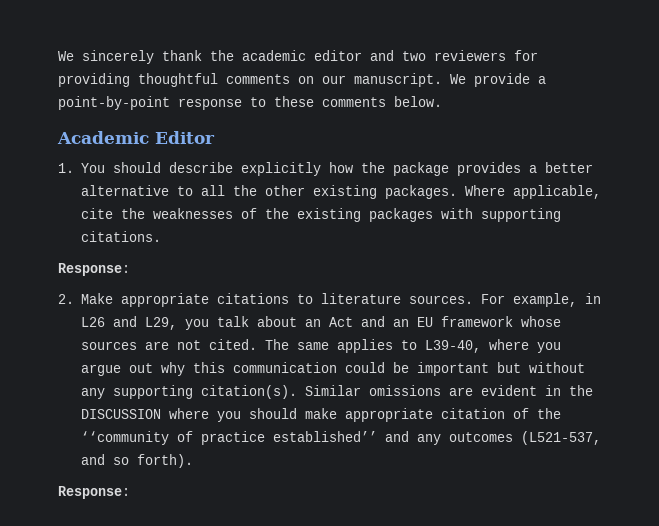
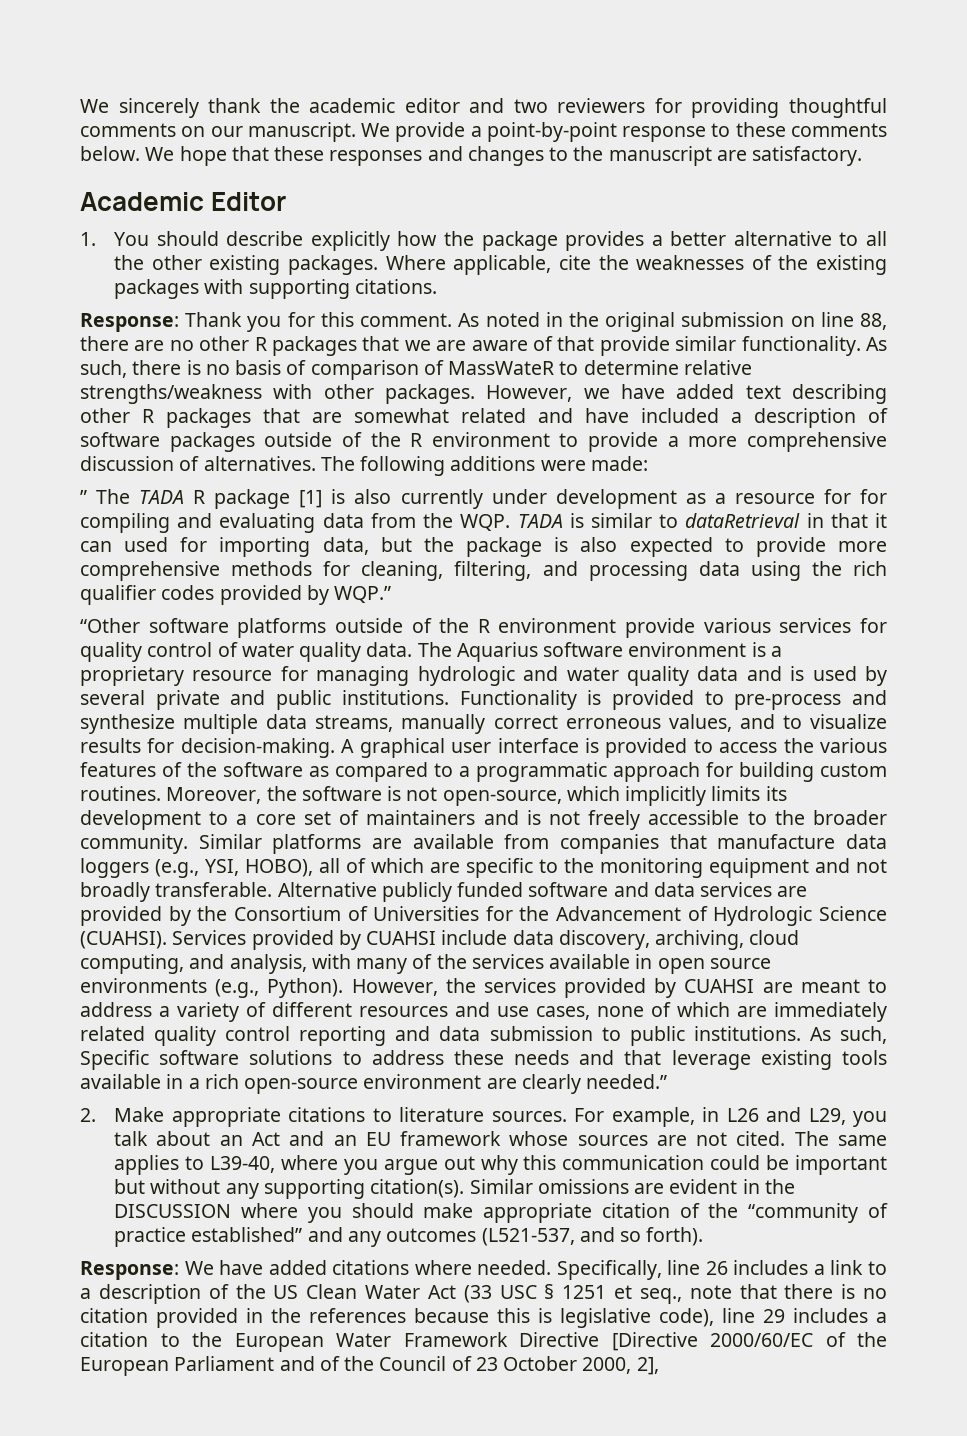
+ We hope that these responses and changes to the manuscript are satisfactory.
  Where applicable, cite the weaknesses of the existing packages with supporting citations.
- Response:
+ Response: Thank you for this comment. As noted in the original submission on line 88, there are no other R packages that we are aware of that provide similar functionality. As such, there is no basis of comparison of MassWateR to determine relative strengths/weakness with other packages. However, we have added text describing other R packages that are somewhat related and have included a description of software packages outside of the R environment to provide a more comprehensive discussion of alternatives. The following additions were made:
+ ” The TADA R package [1] is also currently under development as a resource for for compiling and evaluating data from the WQP. TADA is similar to dataRetrieval in that it can used for importing data, but the package is also expected to provide more comprehensive methods for cleaning, filtering, and processing data using the rich qualifier codes provided by WQP.”
+ “Other software platforms outside of the R environment provide various services for quality control of water quality data. The Aquarius software environment is a proprietary resource for managing hydrologic and water quality data and is used by several private and public institutions. Functionality is provided to pre-process and synthesize multiple data streams, manually correct erroneous values, and to visualize results for decision-making. A graphical user interface is provided to access the various features of the software as compared to a programmatic approach for building custom routines. Moreover, the software is not open-source, which implicitly limits its development to a core set of maintainers and is not freely accessible to the broader community. Similar platforms are available from companies that manufacture data loggers (e.g., YSI, HOBO), all of which are specific to the monitoring equipment and not broadly transferable. Alternative publicly funded software and data services are provided by the Consortium of Universities for the Advancement of Hydrologic Science (CUAHSI). Services provided by CUAHSI include data discovery, archiving, cloud computing, and analysis, with many of the services available in open source environments (e.g., Python). However, the services provided by CUAHSI are meant to address a variety of different resources and use cases, none of which are immediately related quality control reporting and data submission to public institutions. As such, Specific software solutions to address these needs and that leverage existing tools available in a rich open-source environment are clearly needed.”
- Similar omissions are evident in the DISCUSSION where you should make appropriate citation of the ‘‘community of practice established’’ and any outcomes (L521-537, and so forth).
- Response:
+ Similar omissions are evident in the DISCUSSION where you should make appropriate citation of the “community of practice established” and any outcomes (L521-537, and so forth).
+ Response: We have added citations where needed. Specifically, line 26 includes a link to a description of the US Clean Water Act (33 USC § 1251 et seq., note that there is no citation provided in the references because this is legislative code), line 29 includes a citation to the European Water Framework Directive [Directive 2000/60/EC of the European Parliament and of the Council of 23 October 2000, 2],

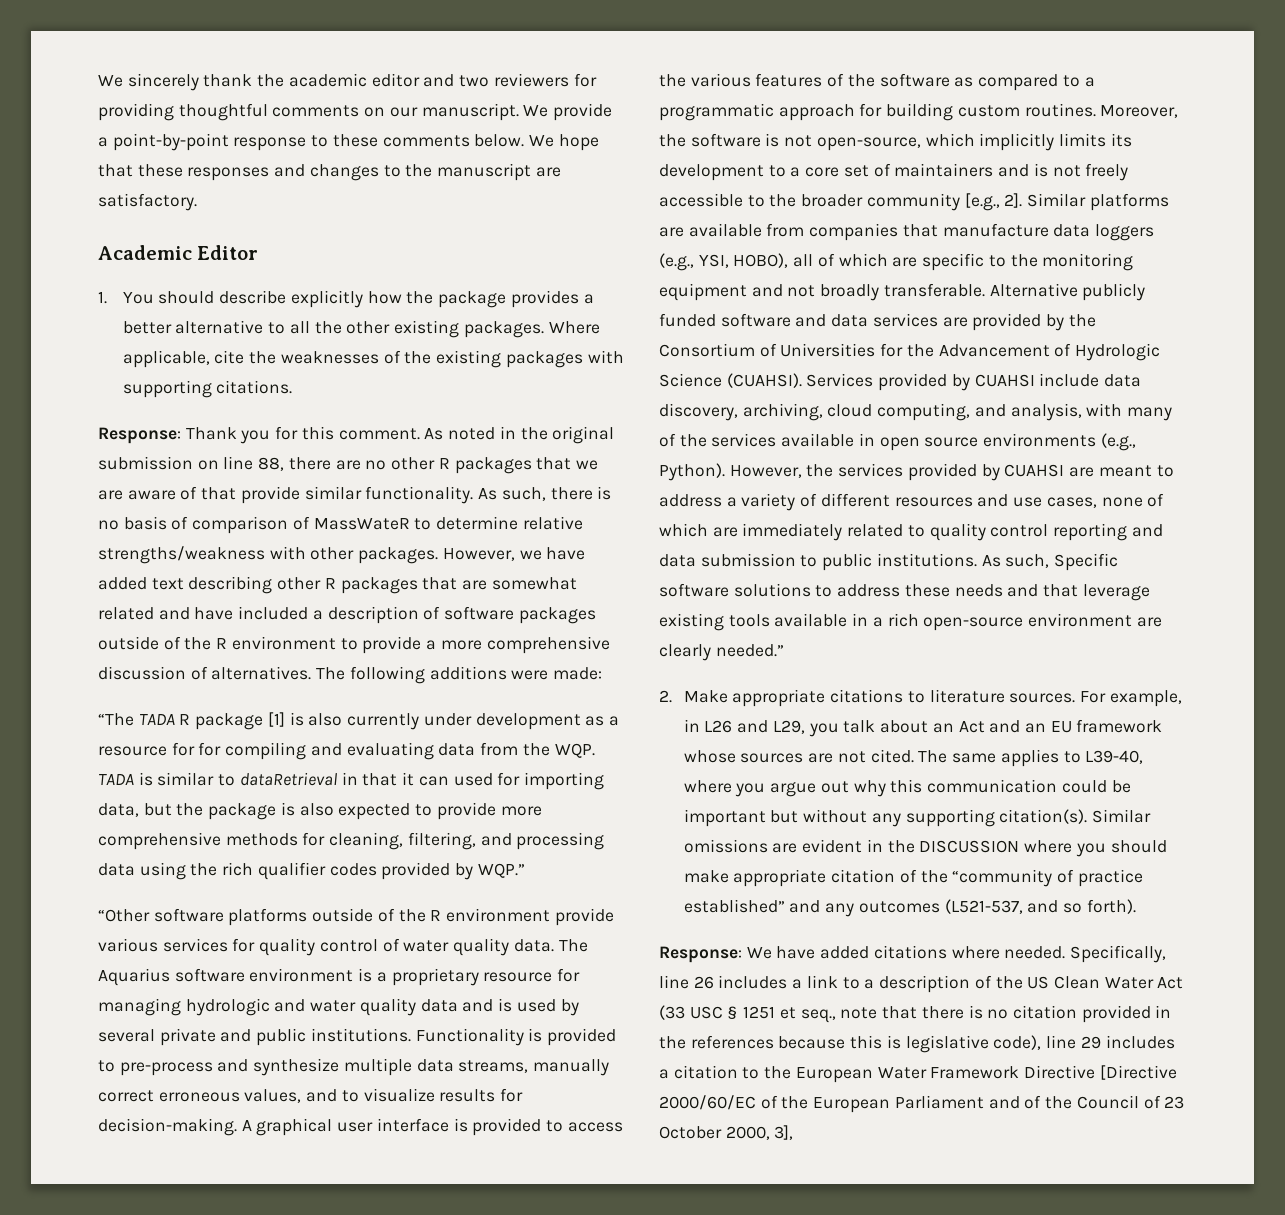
- ” The TADA R package [1] is also currently under development as a resource for for compiling and evaluating data from the WQP. TADA is similar to dataRetrieval in that it can used for importing data, but the package is also expected to provide more comprehensive methods for cleaning, filtering, and processing data using the rich qualifier codes provided by WQP.”
+ “The TADA R package [1] is also currently under development as a resource for for compiling and evaluating data from the WQP. TADA is similar to dataRetrieval in that it can used for importing data, but the package is also expected to provide more comprehensive methods for cleaning, filtering, and processing data using the rich qualifier codes provided by WQP.”
- Moreover, the software is not open-source, which implicitly limits its development to a core set of maintainers and is not freely accessible to the broader community.
+ Moreover, the software is not open-source, which implicitly limits its development to a core set of maintainers and is not freely accessible to the broader community [e.g., 2].
- However, the services provided by CUAHSI are meant to address a variety of different resources and use cases, none of which are immediately related quality control reporting and data submission to public institutions.
+ However, the services provided by CUAHSI are meant to address a variety of different resources and use cases, none of which are immediately related to quality control reporting and data submission to public institutions.
- Specifically, line 26 includes a link to a description of the US Clean Water Act (33 USC § 1251 et seq., note that there is no citation provided in the references because this is legislative code), line 29 includes a citation to the European Water Framework Directive [Directive 2000/60/EC of the European Parliament and of the Council of 23 October 2000, 2],
+ Specifically, line 26 includes a link to a description of the US Clean Water Act (33 USC § 1251 et seq., note that there is no citation provided in the references because this is legislative code), line 29 includes a citation to the European Water Framework Directive [Directive 2000/60/EC of the European Parliament and of the Council of 23 October 2000, 3],

